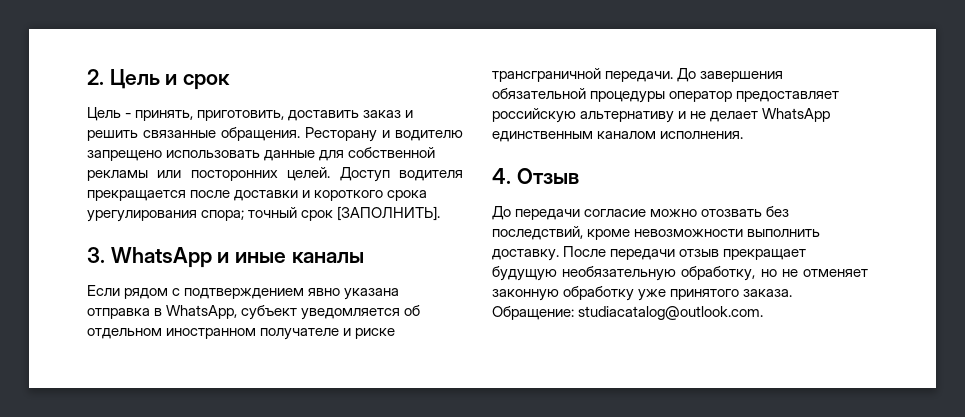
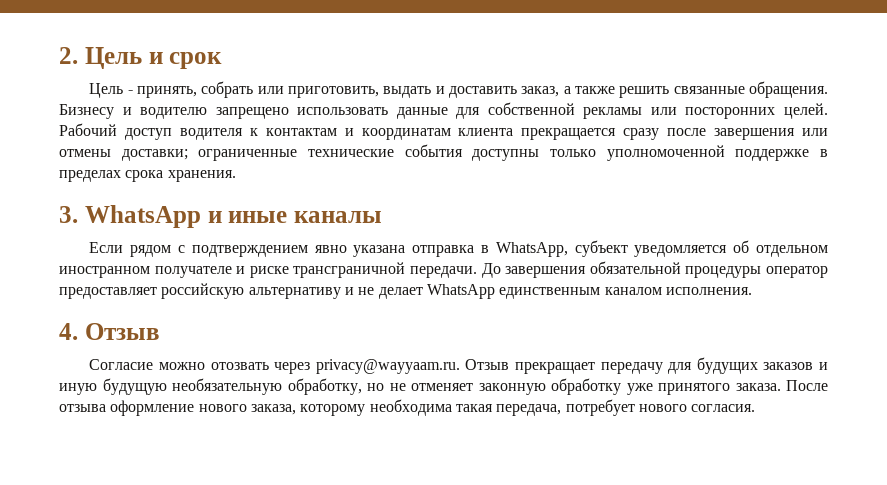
- Цель - принять, приготовить, доставить заказ и решить связанные обращения.
+ Цель - принять, собрать или приготовить, выдать и доставить заказ, а также решить связанные обращения.
- Ресторану и водителю запрещено использовать данные для собственной рекламы или посторонних целей.
+ Бизнесу и водителю запрещено использовать данные для собственной рекламы или посторонних целей.
- Доступ водителя прекращается после доставки и короткого срока урегулирования спора; точный срок [ЗАПОЛНИТЬ].
+ Рабочий доступ водителя к контактам и координатам клиента прекращается сразу после завершения или отмены доставки; ограниченные технические события доступны только уполномоченной поддержке в пределах срока хранения.
- До передачи согласие можно отозвать без последствий, кроме невозможности выполнить доставку. После передачи отзыв прекращает будущую необязательную обработку, но не отменяет законную обработку уже принятого заказа.
+ Согласие можно отозвать через privacy@wayyaam.ru. Отзыв прекращает передачу для будущих заказов и иную будущую необязательную обработку, но не отменяет законную обработку уже принятого заказа.
- Обращение: studiacatalog@outlook.com.
+ После отзыва оформление нового заказа, которому необходима такая передача, потребует нового согласия.

